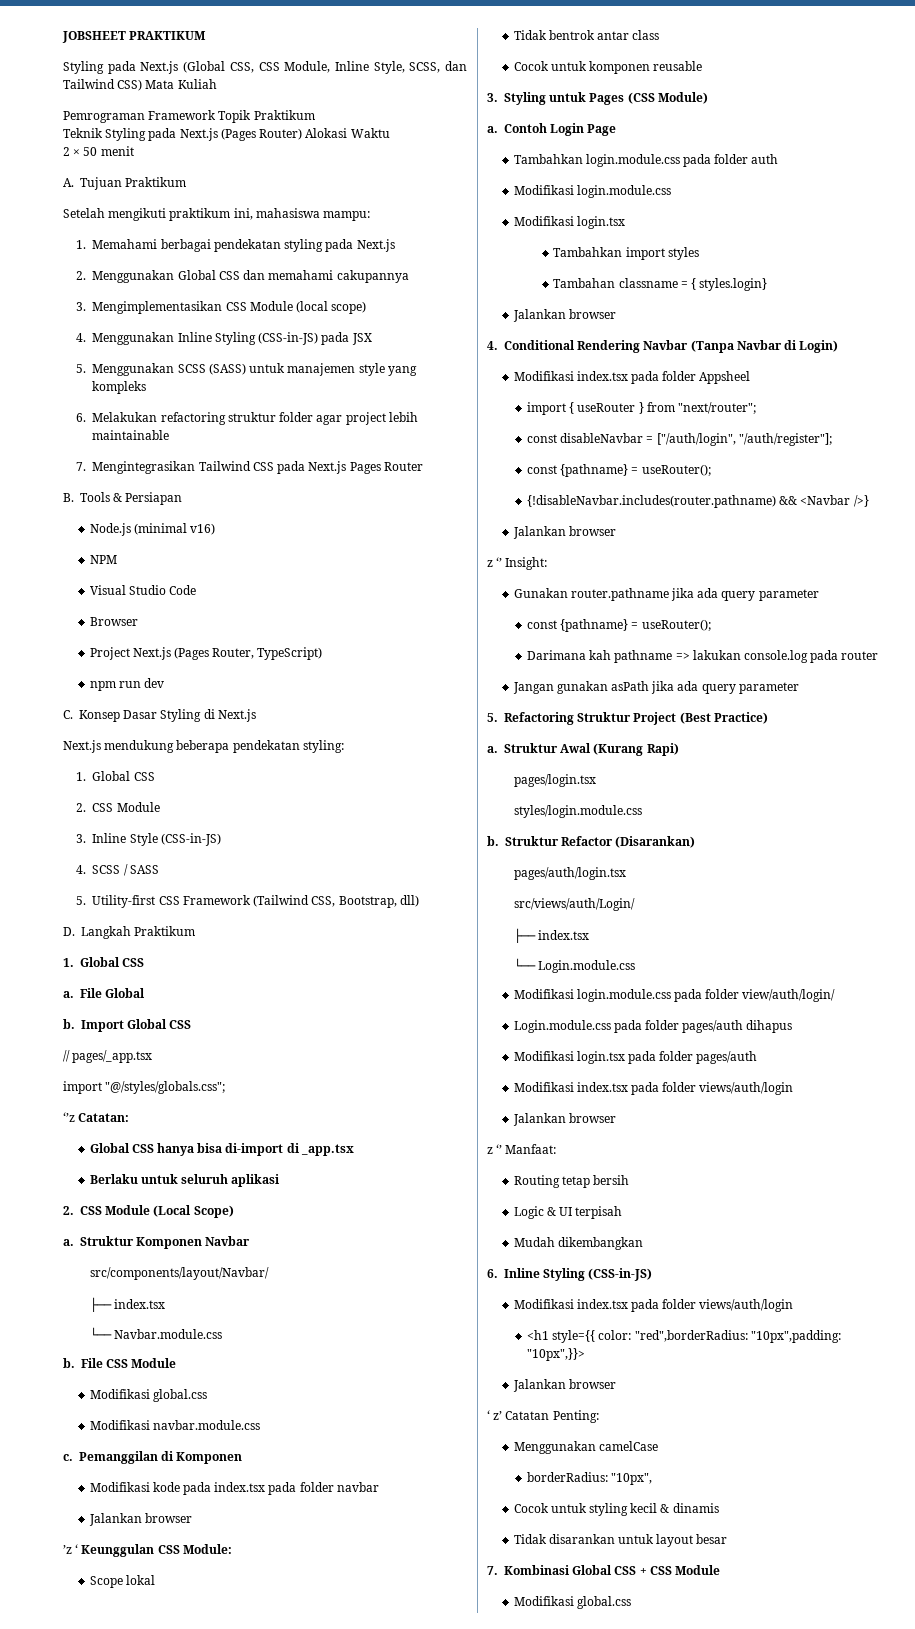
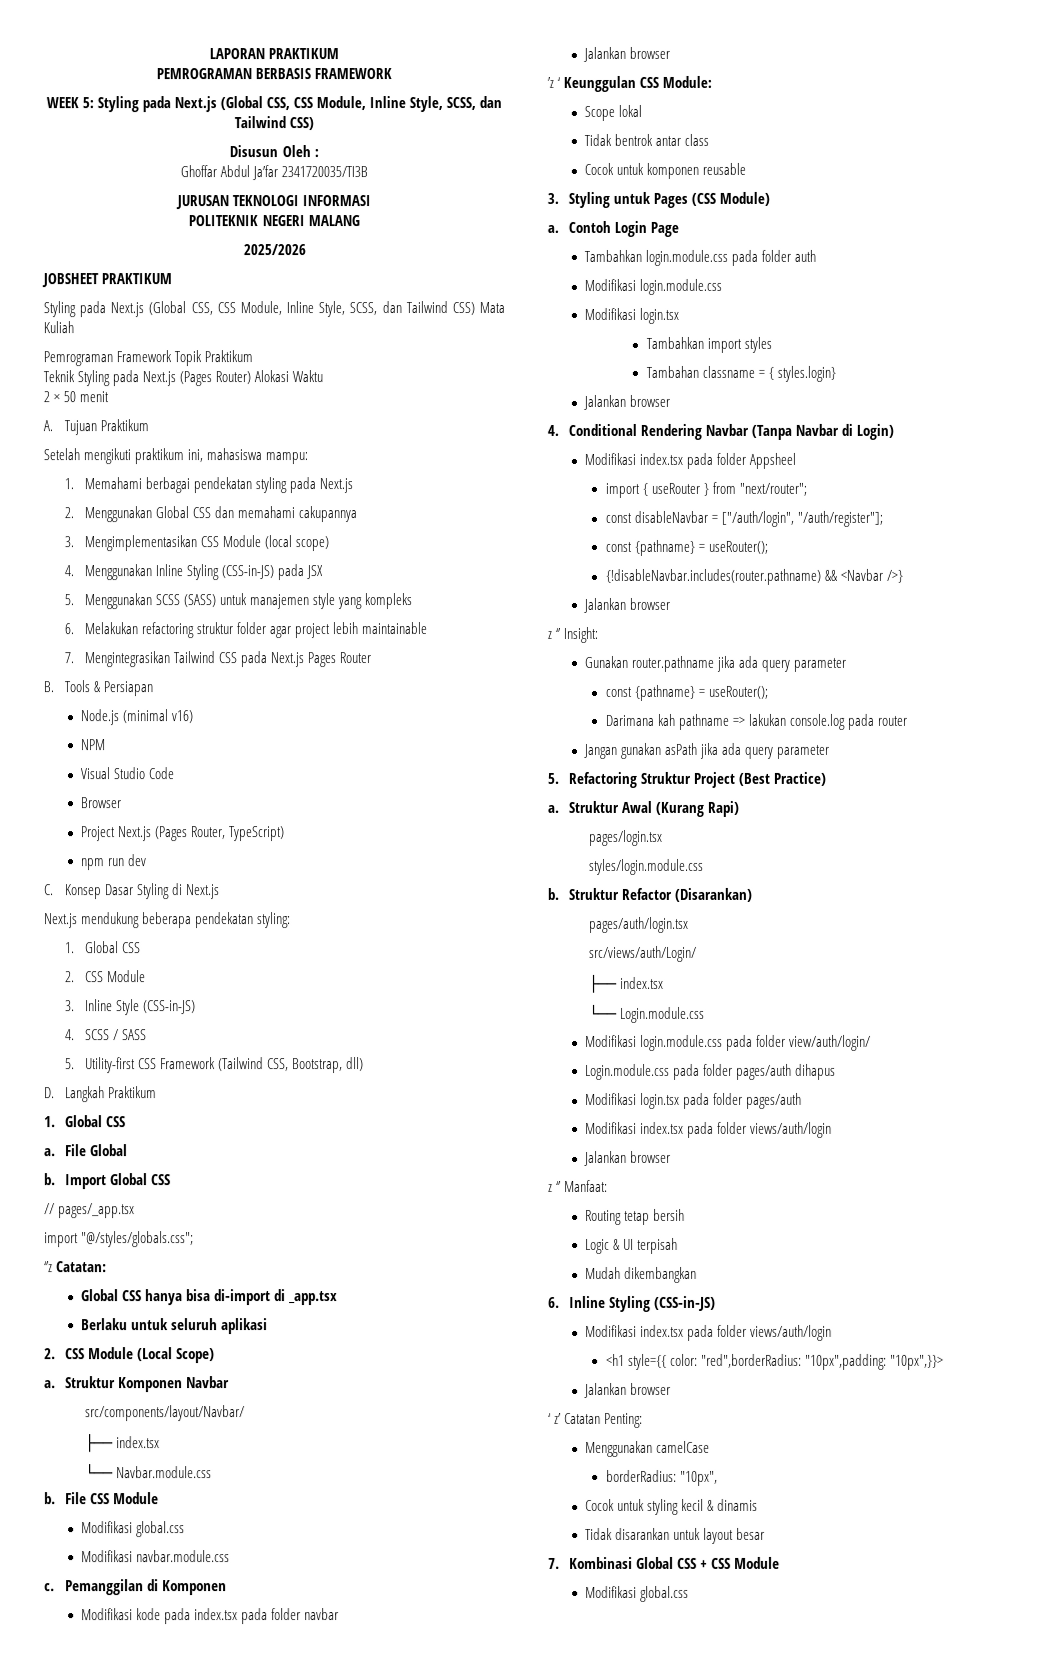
+ LAPORAN PRAKTIKUM
+ PEMROGRAMAN BERBASIS FRAMEWORK
+ WEEK 5: Styling pada Next.js (Global CSS, CSS Module, Inline Style, SCSS, dan Tailwind CSS)
+ Disusun Oleh :
+ Ghoffar Abdul Ja’far 2341720035/TI3B
+ JURUSAN TEKNOLOGI INFORMASI
+ POLITEKNIK NEGERI MALANG
+ 2025/2026

